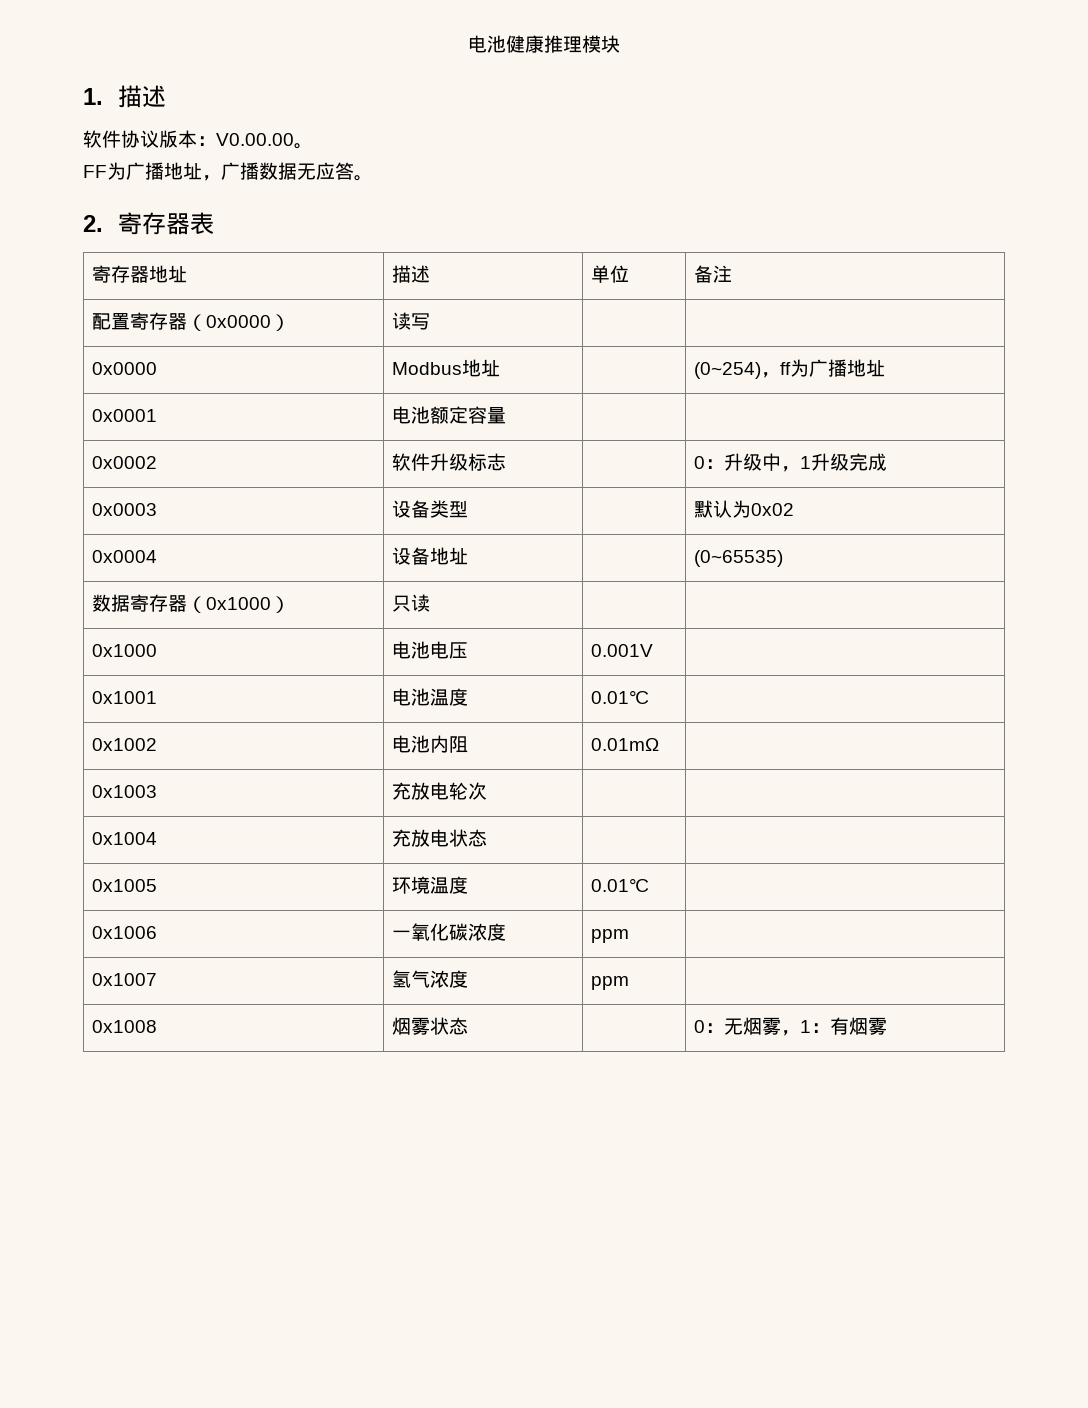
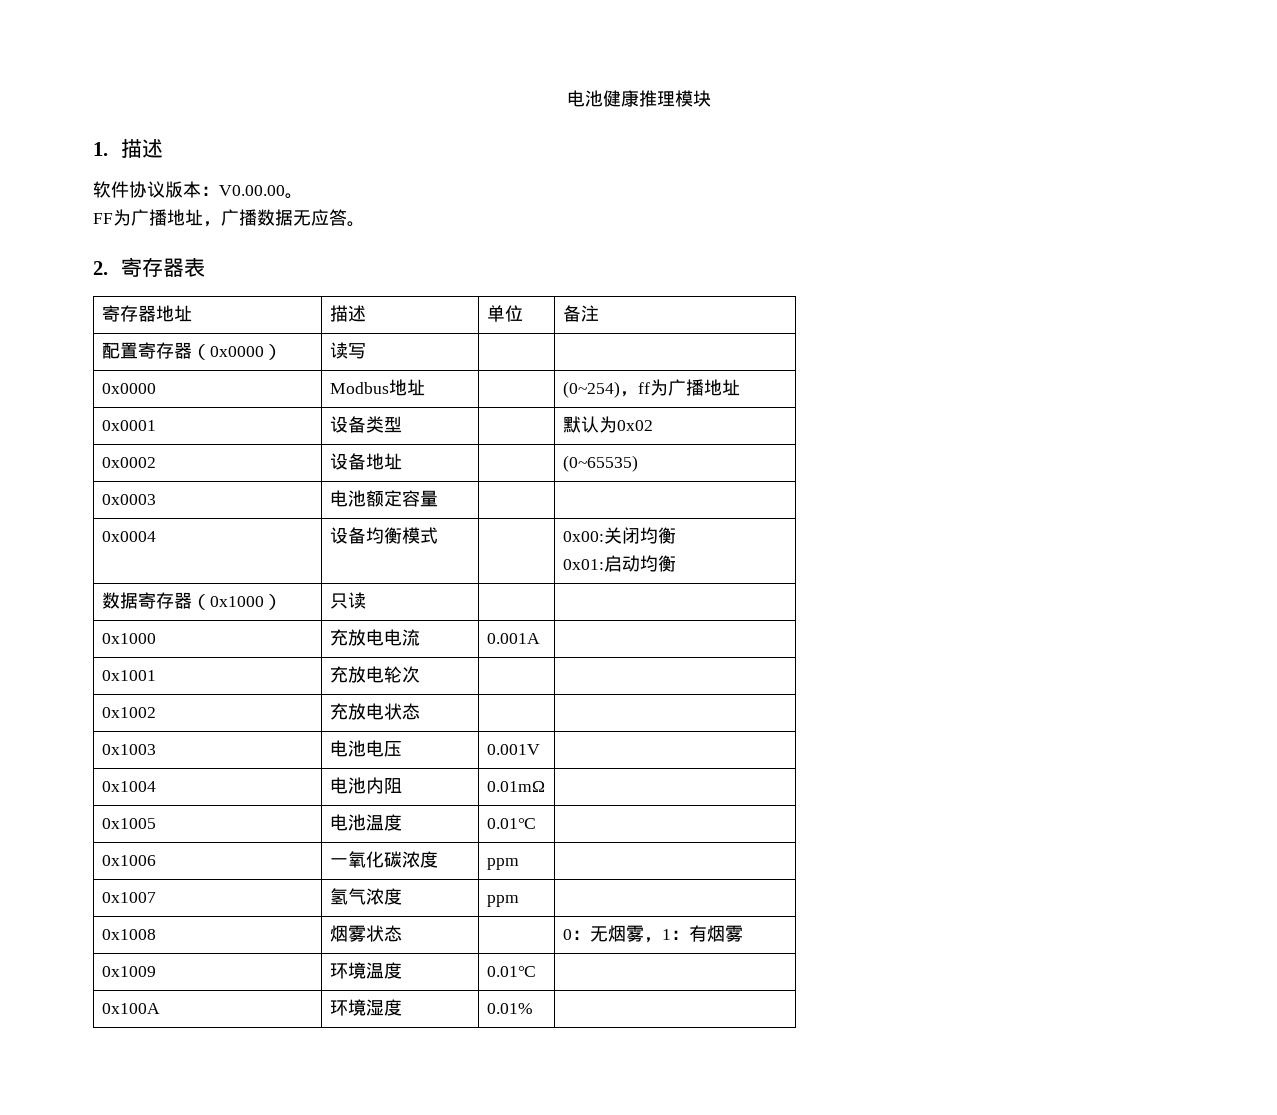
- 0x0001 | 电池额定容量 | |
- 0x0002 | 软件升级标志 | | 0：升级中，1升级完成
- 0x0003 | 设备类型 | | 默认为0x02
+ 0x0001 | 设备类型 | | 默认为0x02
- 0x0004 | 设备地址 | | (0~65535)
+ 0x0002 | 设备地址 | | (0~65535)
+ 0x0003 | 电池额定容量 | |
+ 0x0004 | 设备均衡模式 | | 0x00:关闭均衡
+ 0x01:启动均衡
- 0x1000 | 电池电压 | 0.001V |
- 0x1001 | 电池温度 | 0.01℃ |
- 0x1002 | 电池内阻 | 0.01mΩ |
- 0x1003 | 充放电轮次 | |
- 0x1004 | 充放电状态 | |
+ 0x1000 | 充放电电流 | 0.001A |
+ 0x1001 | 充放电轮次 | |
+ 0x1002 | 充放电状态 | |
+ 0x1003 | 电池电压 | 0.001V |
+ 0x1004 | 电池内阻 | 0.01mΩ |
- 0x1005 | 环境温度 | 0.01℃ |
+ 0x1005 | 电池温度 | 0.01℃ |
+ 0x1009 | 环境温度 | 0.01℃ |
+ 0x100A | 环境湿度 | 0.01% |

